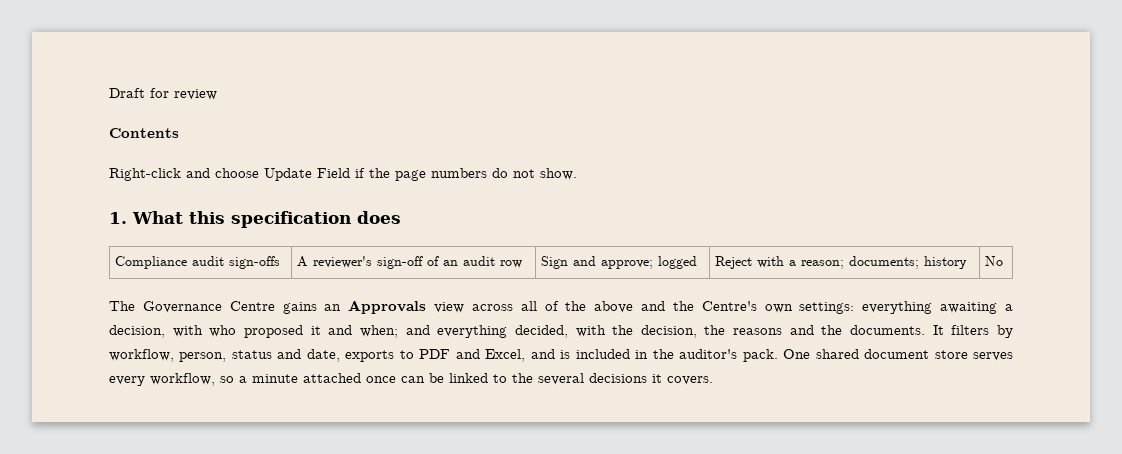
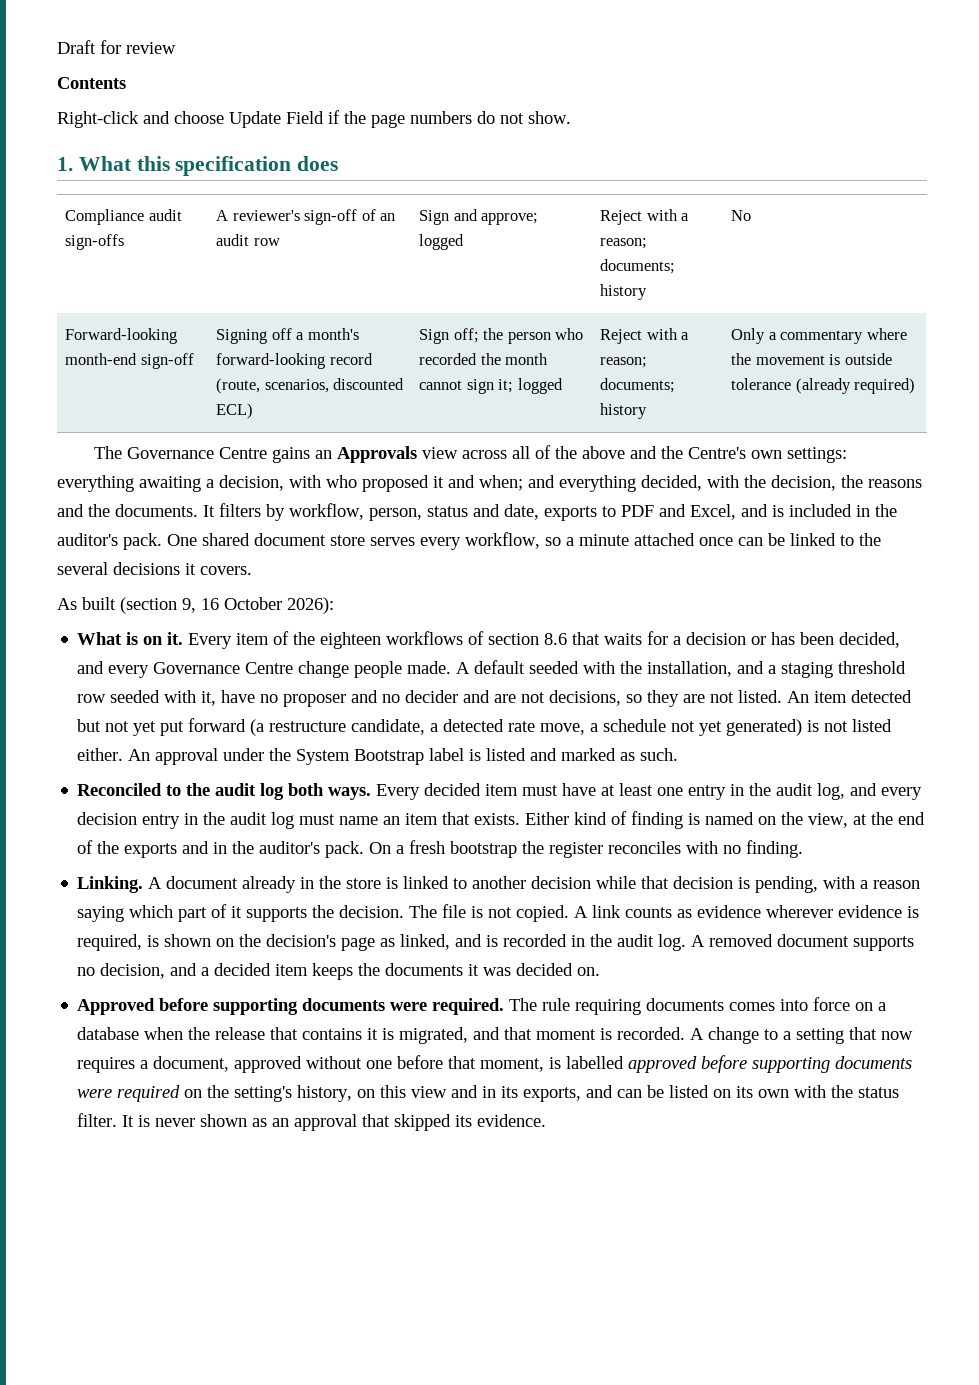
+ Forward-looking month-end sign-off | Signing off a month's forward-looking record (route, scenarios, discounted ECL) | Sign off; the person who recorded the month cannot sign it; logged | Reject with a reason; documents; history | Only a commentary where the movement is outside tolerance (already required)
+ As built (section 9, 16 October 2026):
+ What is on it. Every item of the eighteen workflows of section 8.6 that waits for a decision or has been decided, and every Governance Centre change people made. A default seeded with the installation, and a staging threshold row seeded with it, have no proposer and no decider and are not decisions, so they are not listed. An item detected but not yet put forward (a restructure candidate, a detected rate move, a schedule not yet generated) is not listed either. An approval under the System Bootstrap label is listed and marked as such.
+ Reconciled to the audit log both ways. Every decided item must have at least one entry in the audit log, and every decision entry in the audit log must name an item that exists. Either kind of finding is named on the view, at the end of the exports and in the auditor's pack. On a fresh bootstrap the register reconciles with no finding.
+ Linking. A document already in the store is linked to another decision while that decision is pending, with a reason saying which part of it supports the decision. The file is not copied. A link counts as evidence wherever evidence is required, is shown on the decision's page as linked, and is recorded in the audit log. A removed document supports no decision, and a decided item keeps the documents it was decided on.
+ Approved before supporting documents were required. The rule requiring documents comes into force on a database when the release that contains it is migrated, and that moment is recorded. A change to a setting that now requires a document, approved without one before that moment, is labelled approved before supporting documents were required on the setting's history, on this view and in its exports, and can be listed on its own with the status filter. It is never shown as an approval that skipped its evidence.

